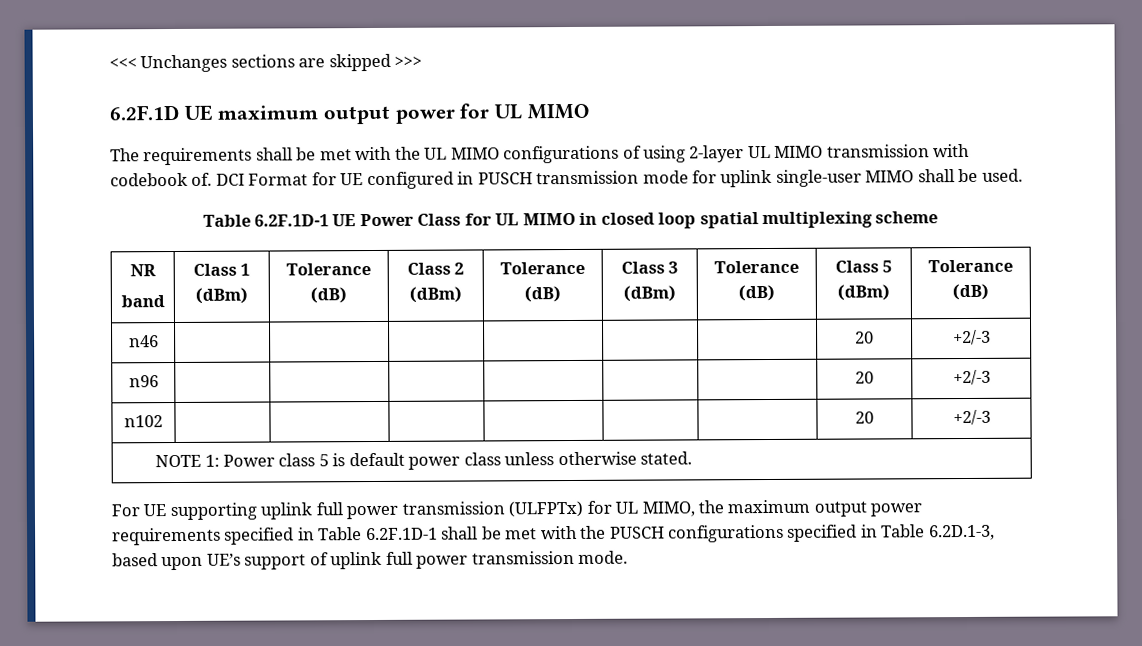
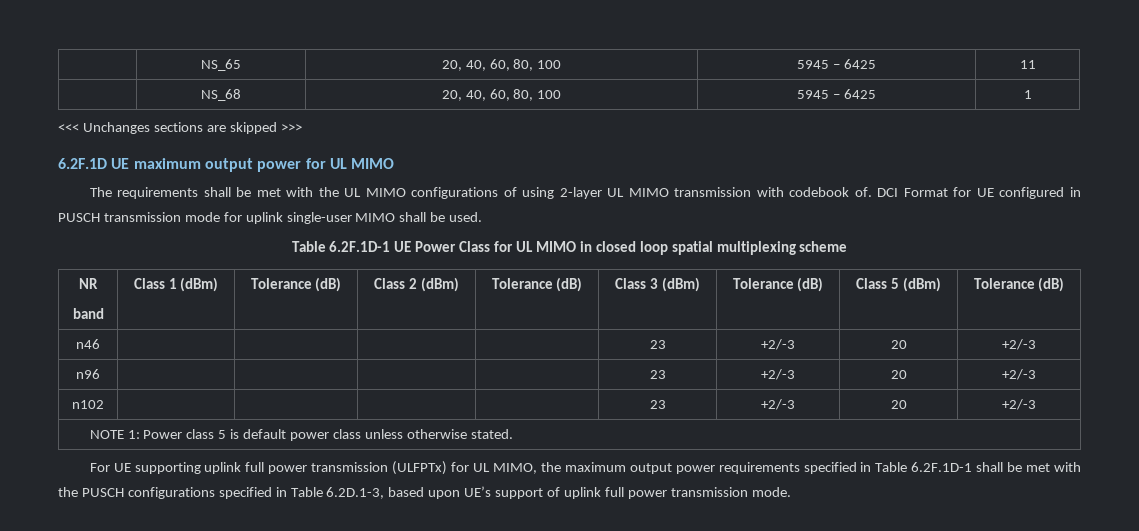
+ | NS_65 | 20, 40, 60, 80, 100 | 5945 – 6425 | 11
+ | NS_68 | 20, 40, 60, 80, 100 | 5945 – 6425 | 1
- n46 | | | | | | | 20 | +2/-3
+ n46 | | | | | 23 | +2/-3 | 20 | +2/-3
- n96 | | | | | | | 20 | +2/-3
+ n96 | | | | | 23 | +2/-3 | 20 | +2/-3
- n102 | | | | | | | 20 | +2/-3
+ n102 | | | | | 23 | +2/-3 | 20 | +2/-3

